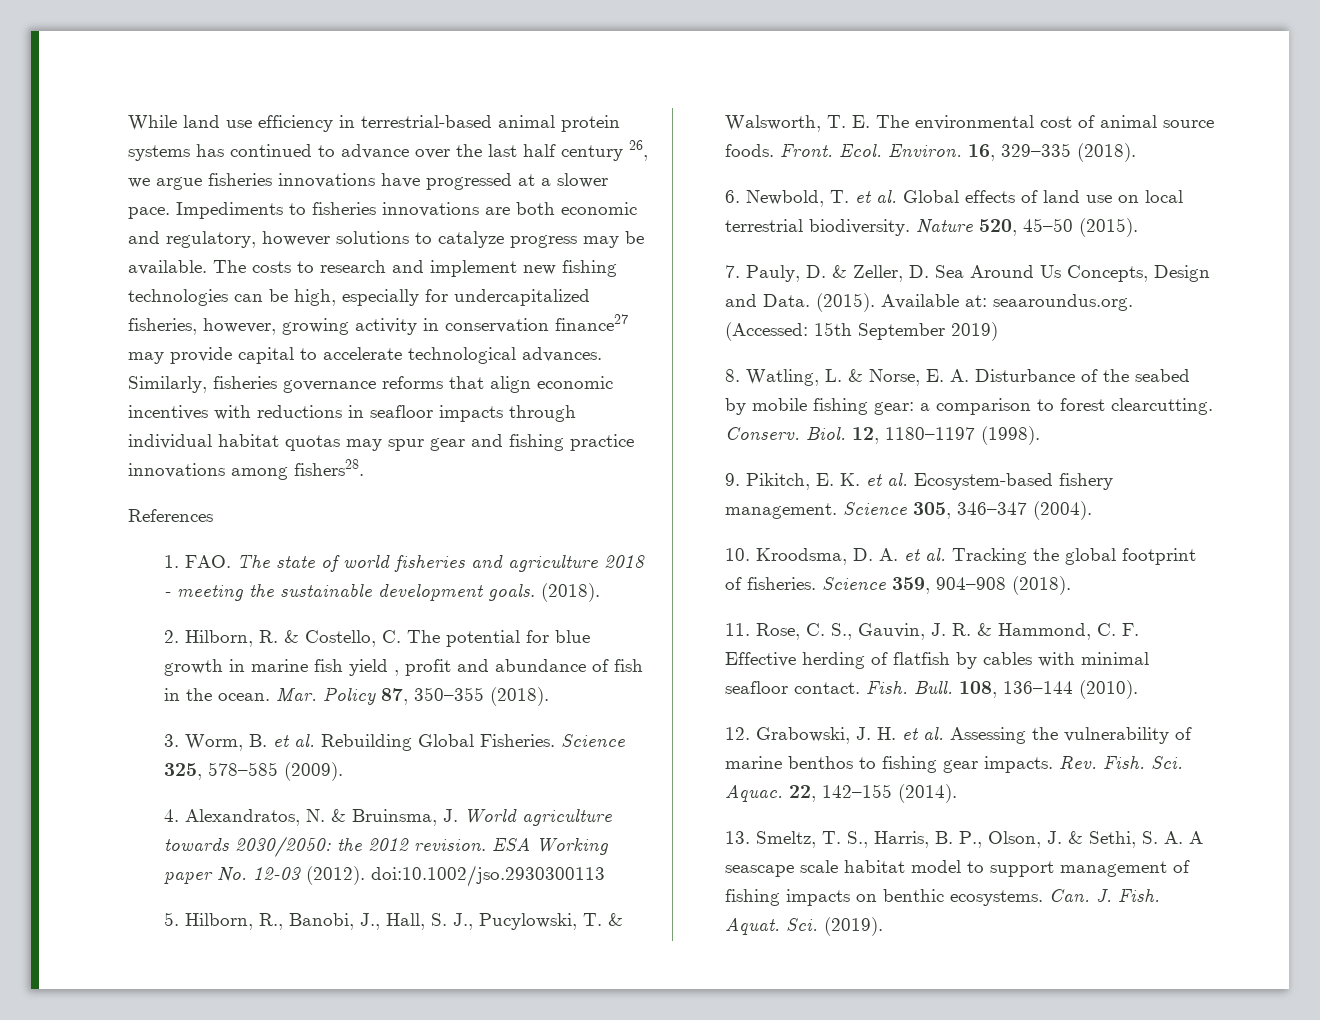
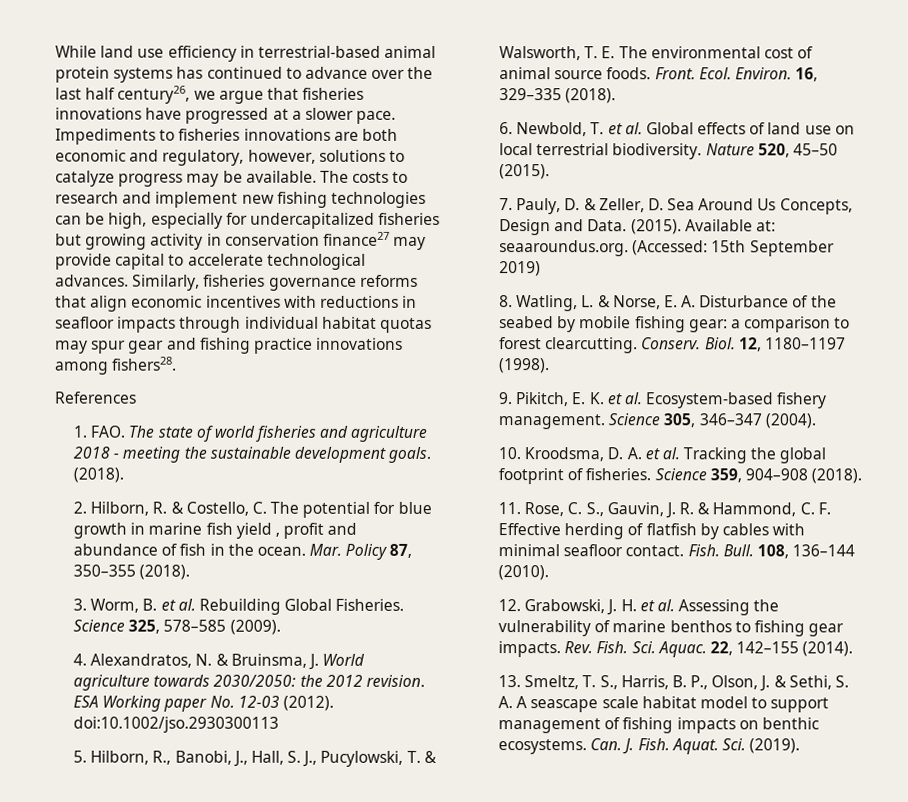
- While land use efficiency in terrestrial-based animal protein systems has continued to advance over the last half century 26, we argue fisheries innovations have progressed at a slower pace.
+ While land use efficiency in terrestrial-based animal protein systems has continued to advance over the last half century26, we argue that fisheries innovations have progressed at a slower pace.
- Impediments to fisheries innovations are both economic and regulatory, however solutions to catalyze progress may be available.
+ Impediments to fisheries innovations are both economic and regulatory, however, solutions to catalyze progress may be available.
- The costs to research and implement new fishing technologies can be high, especially for undercapitalized fisheries, however, growing activity in conservation finance27 may provide capital to accelerate technological advances.
+ The costs to research and implement new fishing technologies can be high, especially for undercapitalized fisheries but growing activity in conservation finance27 may provide capital to accelerate technological advances.

